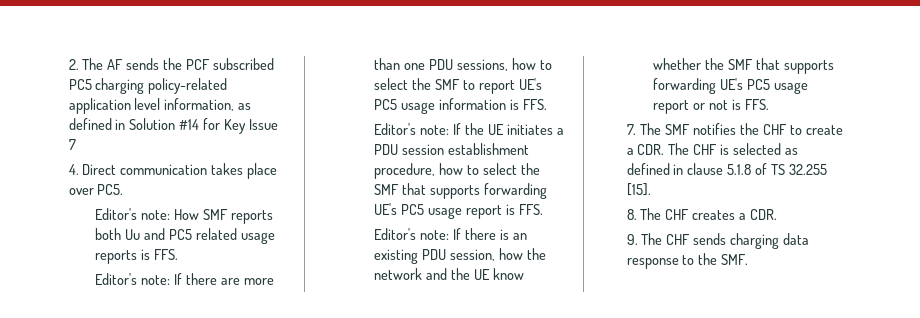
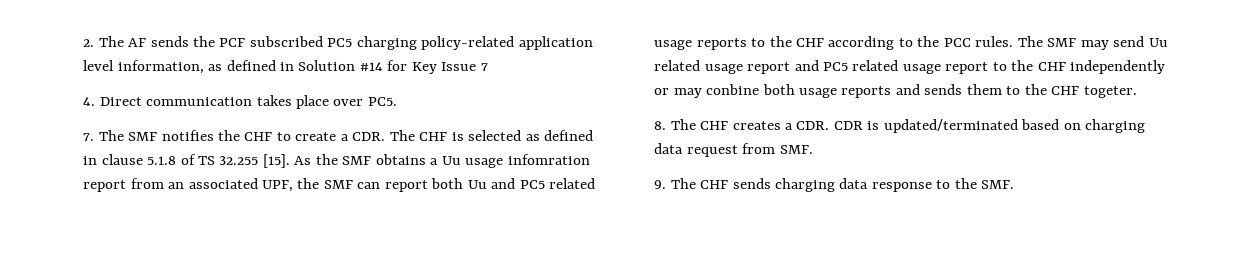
- Editor's note: How SMF reports both Uu and PC5 related usage reports is FFS.
- Editor's note: If there are more than one PDU sessions, how to select the SMF to report UE's PC5 usage information is FFS.
- Editor's note: If the UE initiates a PDU session establishment procedure, how to select the SMF that supports forwarding UE's PC5 usage report is FFS.
- Editor's note: If there is an existing PDU session, how the network and the UE know whether the SMF that supports forwarding UE's PC5 usage report or not is FFS.
+ As the SMF obtains a Uu usage infomration report from an associated UPF, the SMF can report both Uu and PC5 related usage reports to the CHF according to the PCC rules. The SMF may send Uu related usage report and PC5 related usage report to the CHF independently or may conbine both usage reports and sends them to the CHF togeter.
- 8. The CHF creates a CDR.
+ 8. The CHF creates a CDR. CDR is updated/terminated based on charging data request from SMF.

